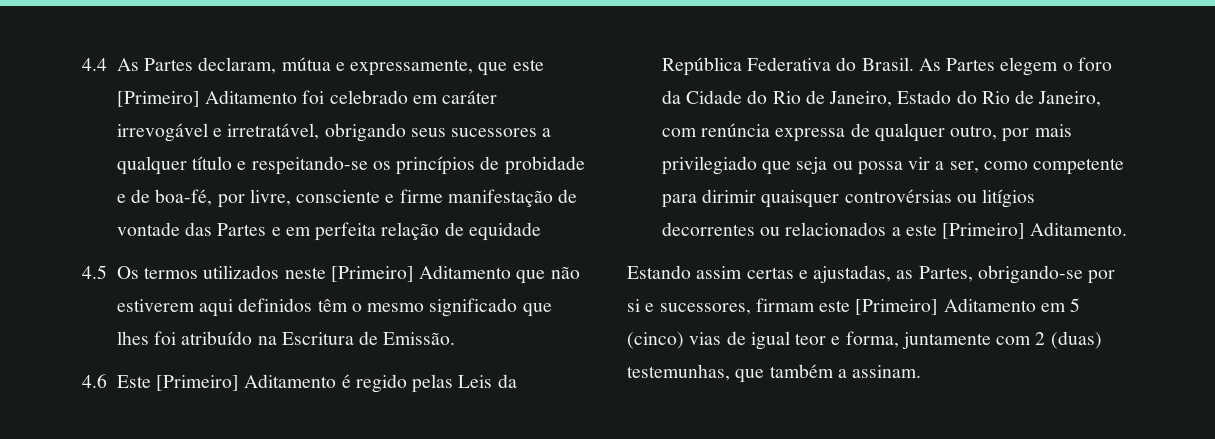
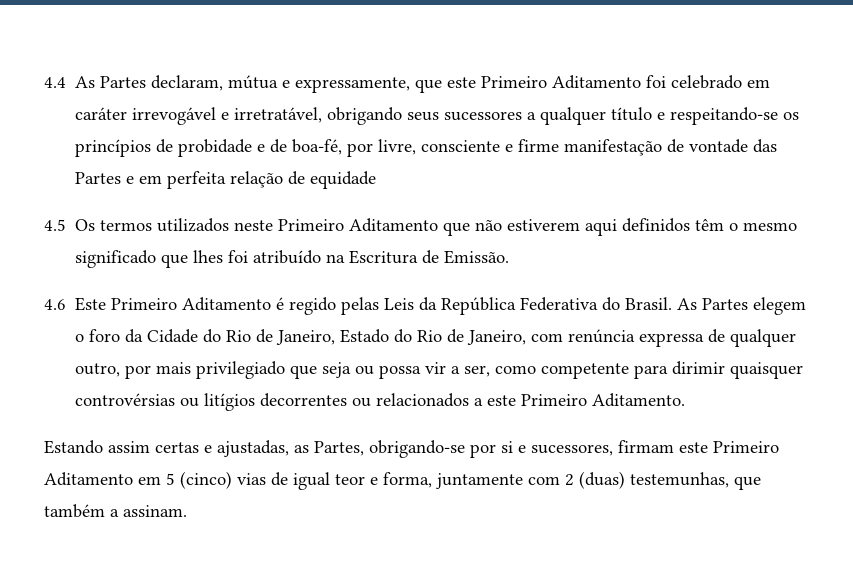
- 4.4 As Partes declaram, mútua e expressamente, que este [Primeiro] Aditamento foi celebrado em caráter irrevogável e irretratável, obrigando seus sucessores a qualquer título e respeitando-se os princípios de probidade e de boa-fé, por livre, consciente e firme manifestação de vontade das Partes e em perfeita relação de equidade
+ 4.4 As Partes declaram, mútua e expressamente, que este Primeiro Aditamento foi celebrado em caráter irrevogável e irretratável, obrigando seus sucessores a qualquer título e respeitando-se os princípios de probidade e de boa-fé, por livre, consciente e firme manifestação de vontade das Partes e em perfeita relação de equidade
- 4.5 Os termos utilizados neste [Primeiro] Aditamento que não estiverem aqui definidos têm o mesmo significado que lhes foi atribuído na Escritura de Emissão.
+ 4.5 Os termos utilizados neste Primeiro Aditamento que não estiverem aqui definidos têm o mesmo significado que lhes foi atribuído na Escritura de Emissão.
- 4.6 Este [Primeiro] Aditamento é regido pelas Leis da República Federativa do Brasil.
+ 4.6 Este Primeiro Aditamento é regido pelas Leis da República Federativa do Brasil.
- As Partes elegem o foro da Cidade do Rio de Janeiro, Estado do Rio de Janeiro, com renúncia expressa de qualquer outro, por mais privilegiado que seja ou possa vir a ser, como competente para dirimir quaisquer controvérsias ou litígios decorrentes ou relacionados a este [Primeiro] Aditamento.
+ As Partes elegem o foro da Cidade do Rio de Janeiro, Estado do Rio de Janeiro, com renúncia expressa de qualquer outro, por mais privilegiado que seja ou possa vir a ser, como competente para dirimir quaisquer controvérsias ou litígios decorrentes ou relacionados a este Primeiro Aditamento.
- Estando assim certas e ajustadas, as Partes, obrigando-se por si e sucessores, firmam este [Primeiro] Aditamento em 5 (cinco) vias de igual teor e forma, juntamente com 2 (duas) testemunhas, que também a assinam.
+ Estando assim certas e ajustadas, as Partes, obrigando-se por si e sucessores, firmam este Primeiro Aditamento em 5 (cinco) vias de igual teor e forma, juntamente com 2 (duas) testemunhas, que também a assinam.

